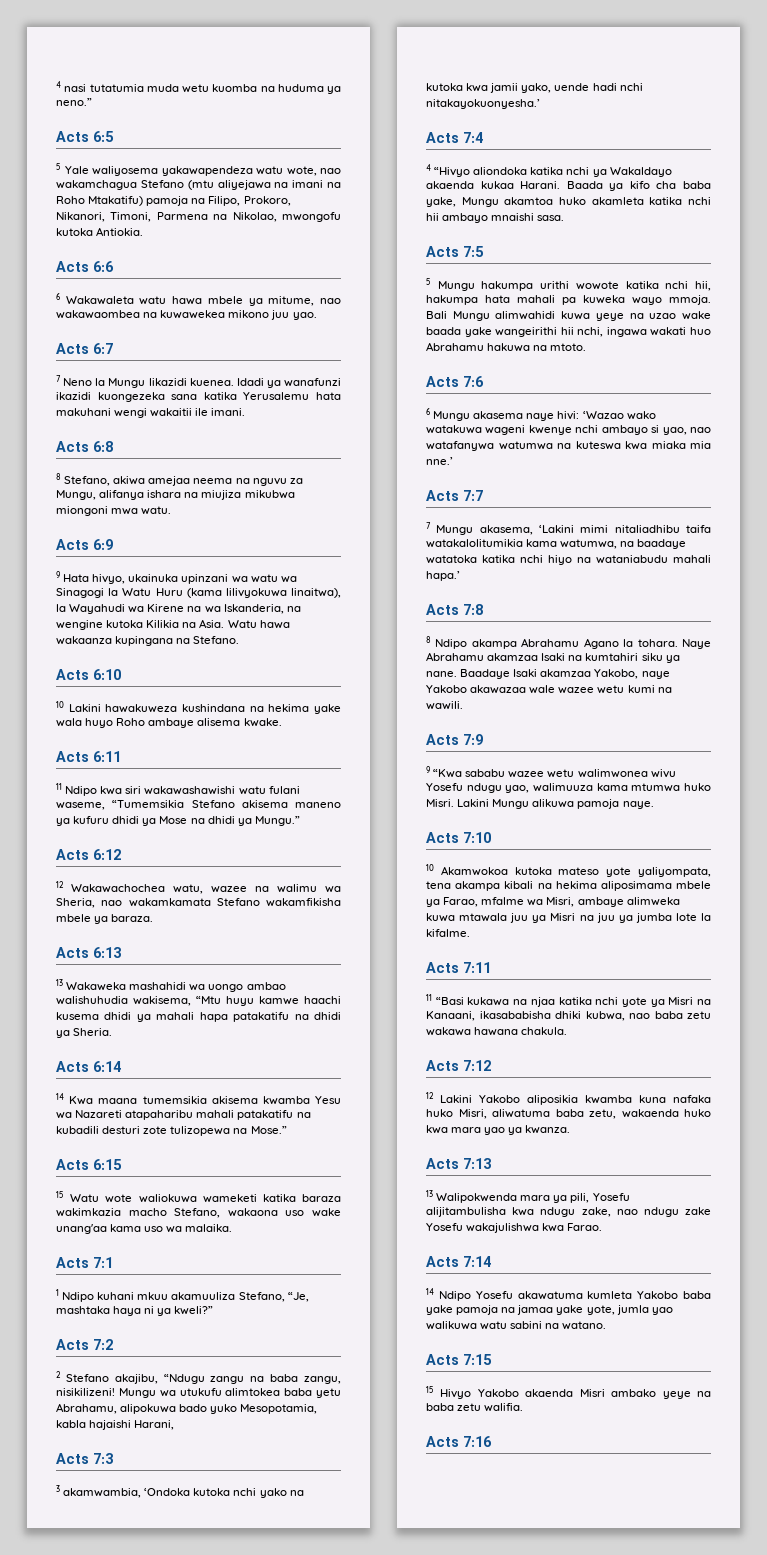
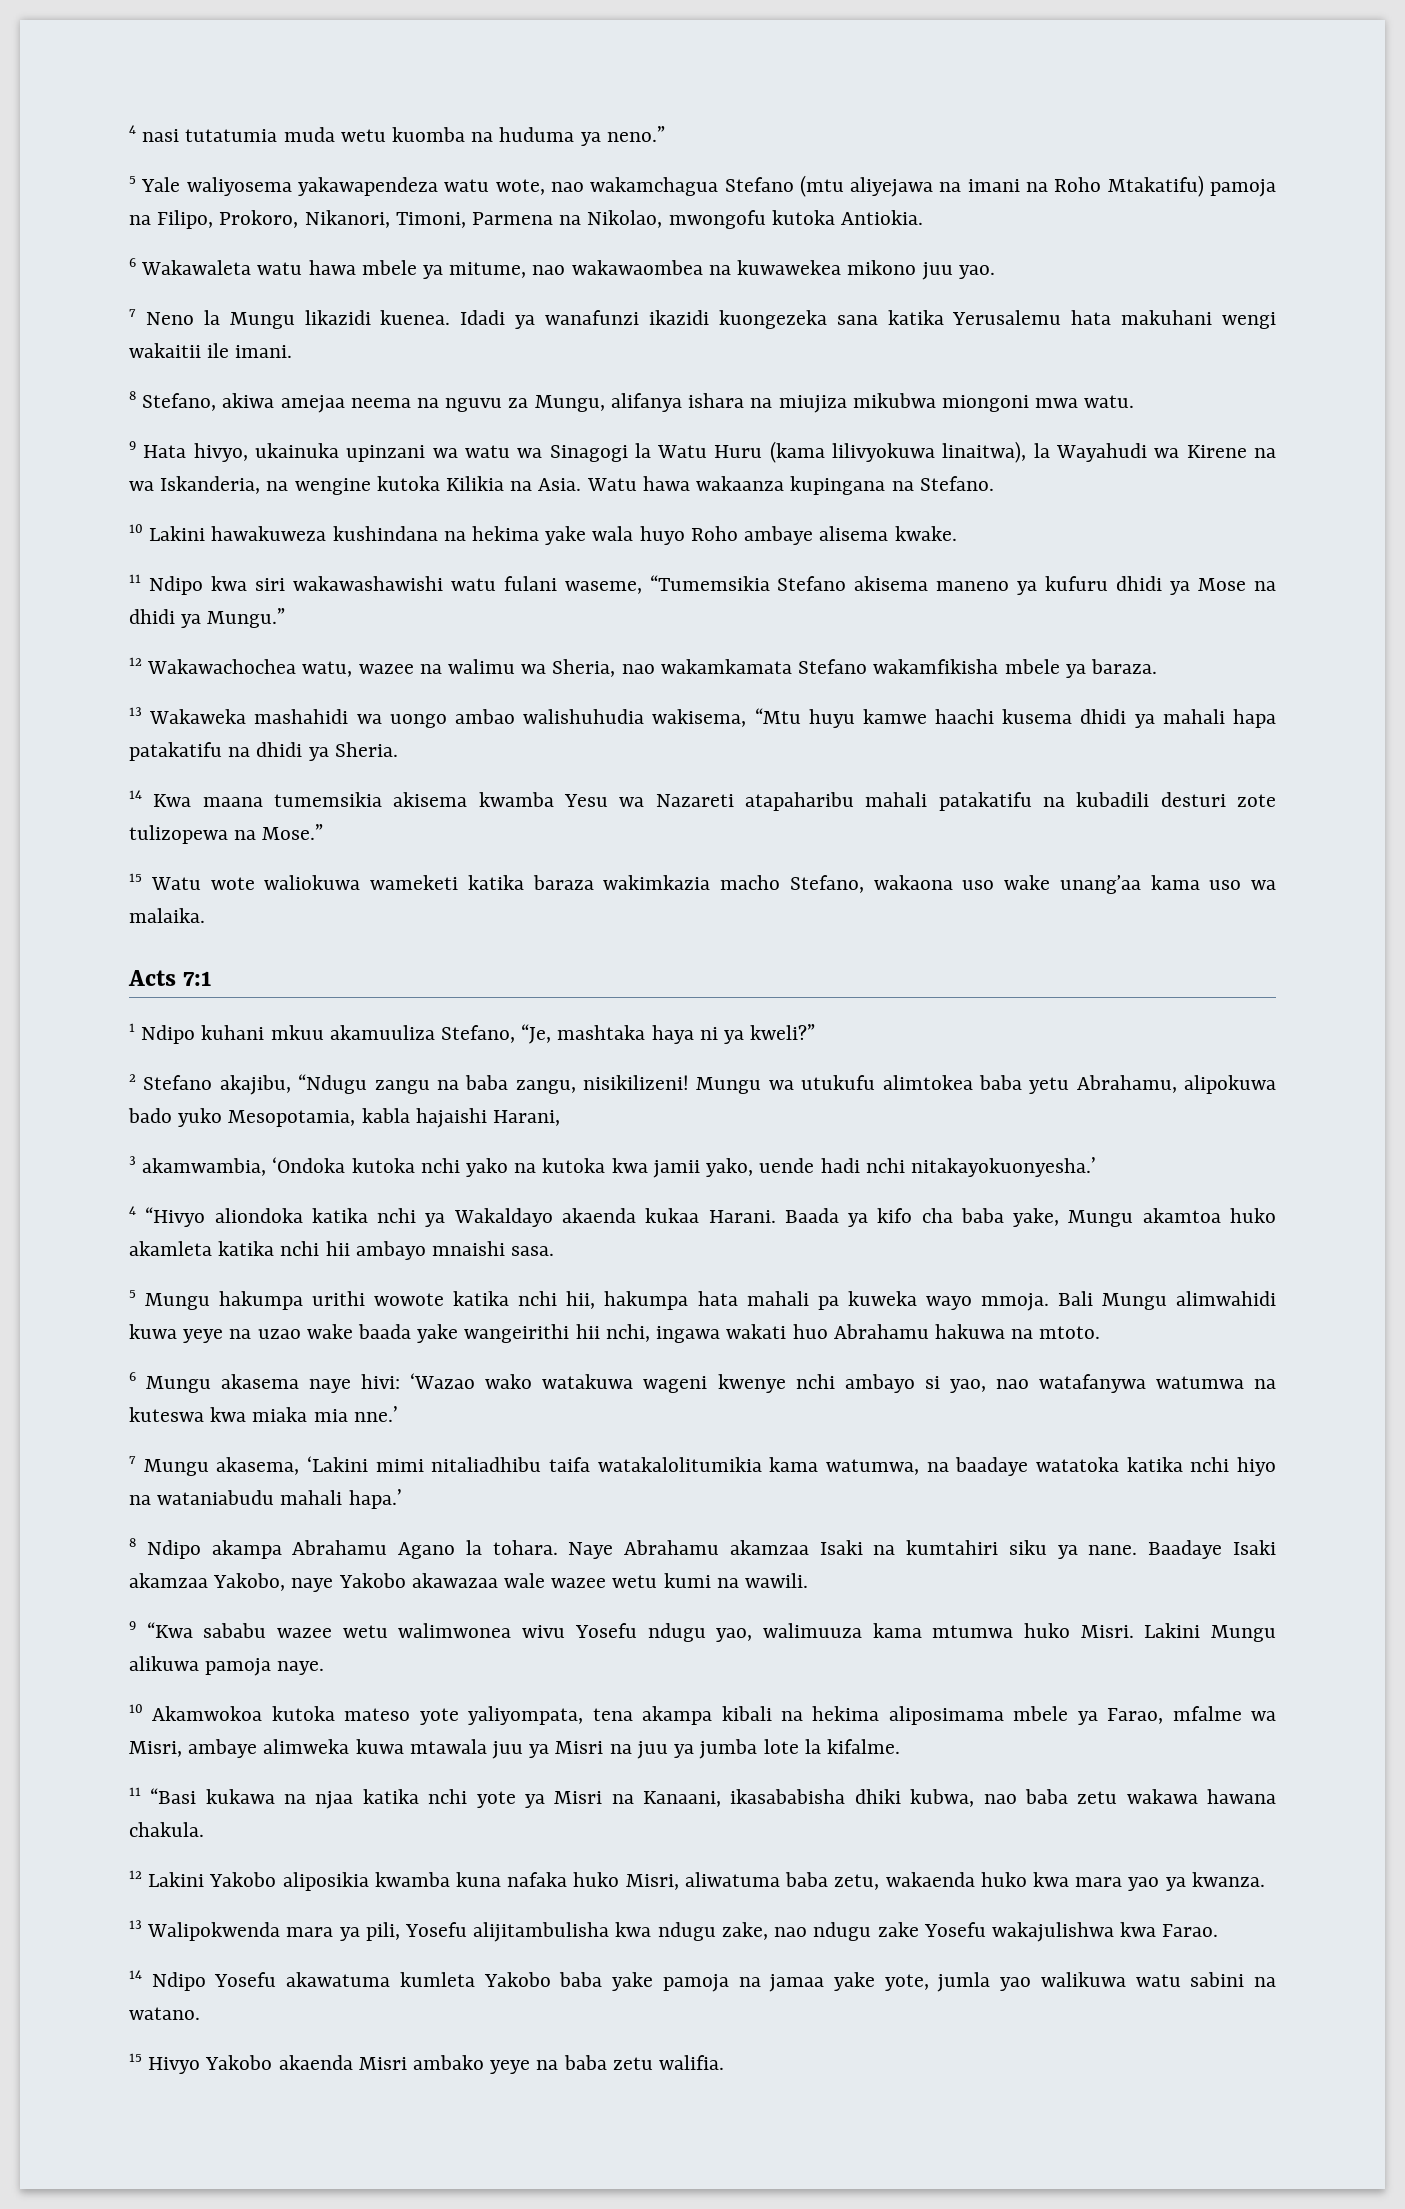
- Acts 6:5
- Acts 6:6
- Acts 6:7
- Acts 6:8
- Acts 6:9
- Acts 6:10
- Acts 6:11
- Acts 6:12
- Acts 6:13
- Acts 6:14
- Acts 6:15
- Acts 7:2
- Acts 7:3
- Acts 7:4
- Acts 7:5
- Acts 7:6
- Acts 7:7
- Acts 7:8
- Acts 7:9
- Acts 7:10
- Acts 7:11
- Acts 7:12
- Acts 7:13
- Acts 7:14
- Acts 7:15
- Acts 7:16

